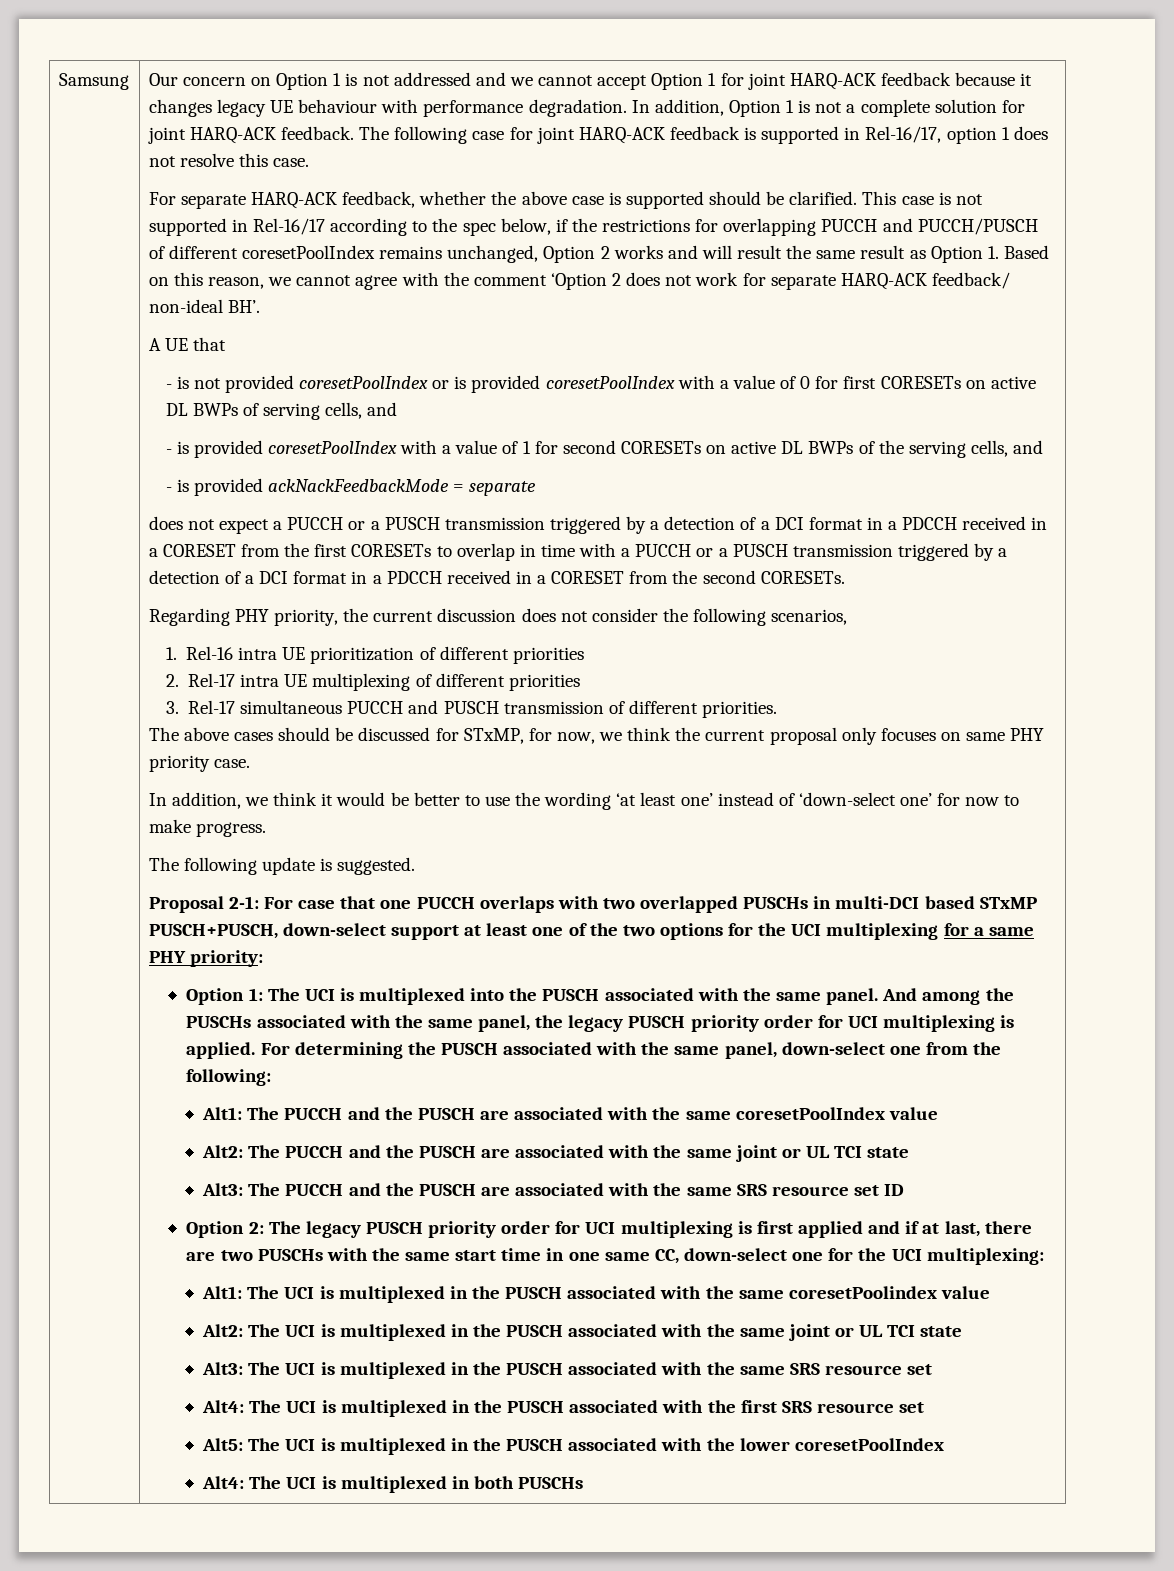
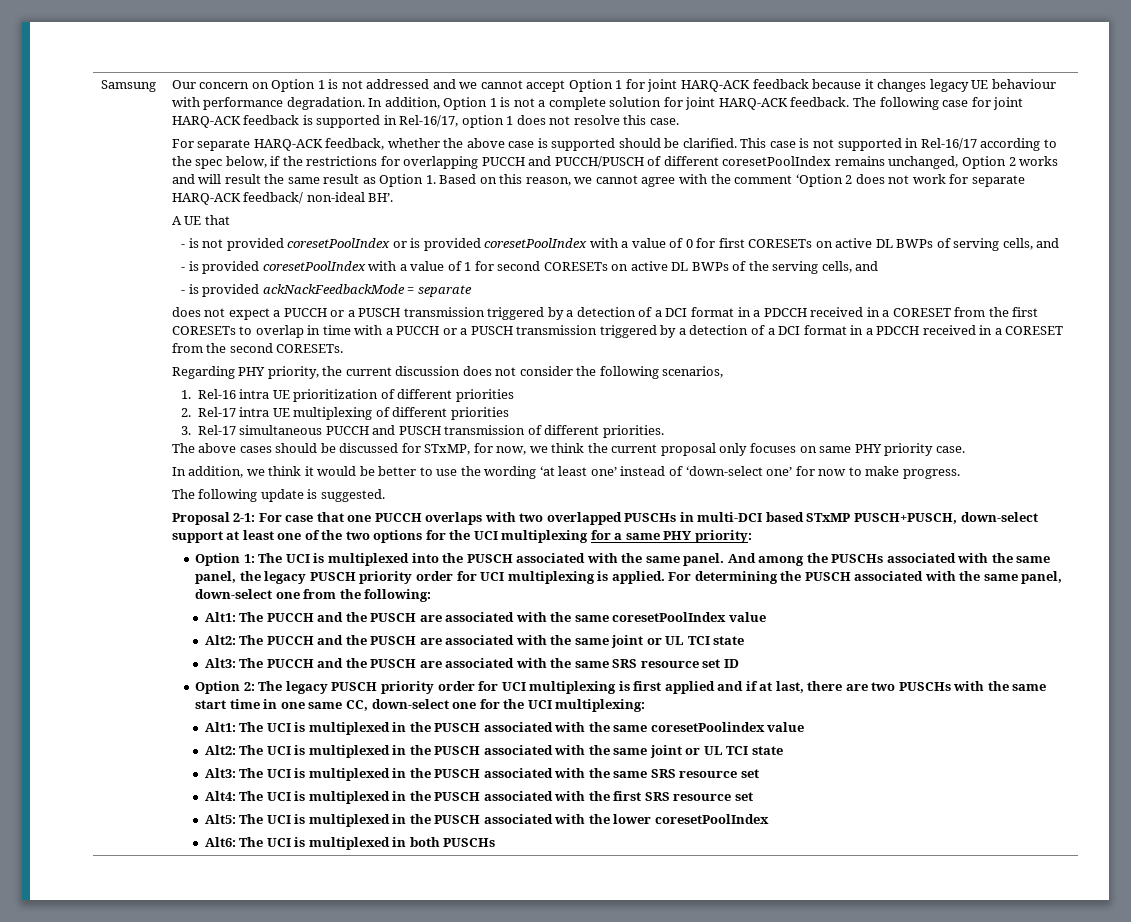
- Alt4: The UCI is multiplexed in both PUSCHs
+ Alt6: The UCI is multiplexed in both PUSCHs

